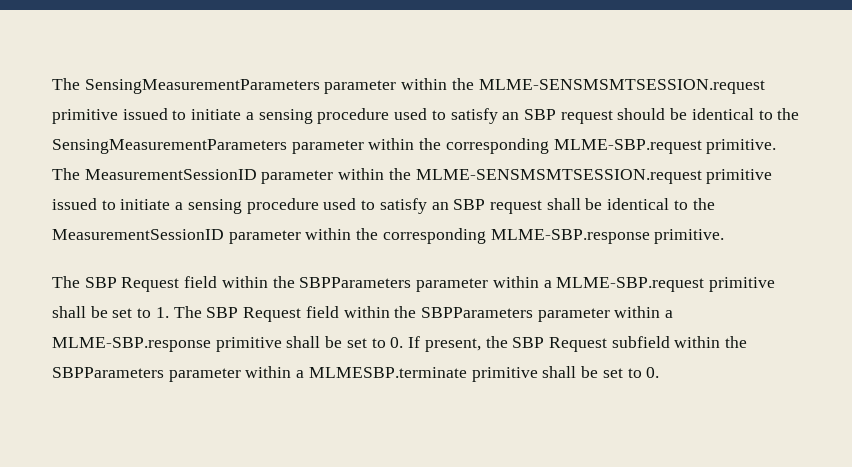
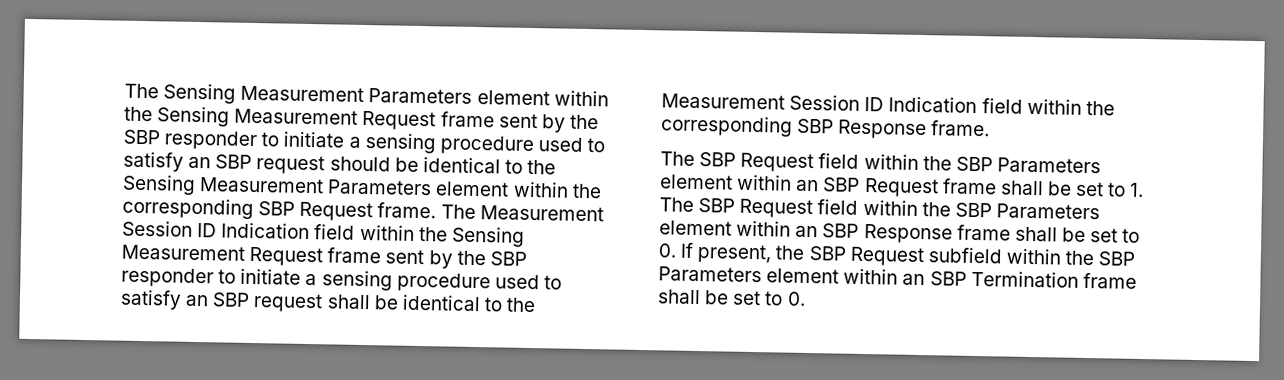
- The SensingMeasurementParameters parameter within the MLME-SENSMSMTSESSION.request primitive issued to initiate a sensing procedure used to satisfy an SBP request should be identical to the SensingMeasurementParameters parameter within the corresponding MLME-SBP.request primitive. The MeasurementSessionID parameter within the MLME-SENSMSMTSESSION.request primitive issued to initiate a sensing procedure used to satisfy an SBP request shall be identical to the MeasurementSessionID parameter within the corresponding MLME-SBP.response primitive.
- The SBP Request field within the SBPParameters parameter within a MLME-SBP.request primitive shall be set to 1. The SBP Request field within the SBPParameters parameter within a MLME-SBP.response primitive shall be set to 0. If present, the SBP Request subfield within the SBPParameters parameter within a MLMESBP.terminate primitive shall be set to 0.
+ The Sensing Measurement Parameters element within the Sensing Measurement Request frame sent by the SBP responder to initiate a sensing procedure used to satisfy an SBP request should be identical to the Sensing Measurement Parameters element within the corresponding SBP Request frame. The Measurement Session ID Indication field within the Sensing Measurement Request frame sent by the SBP responder to initiate a sensing procedure used to satisfy an SBP request shall be identical to the Measurement Session ID Indication field within the corresponding SBP Response frame.
+ The SBP Request field within the SBP Parameters element within an SBP Request frame shall be set to 1. The SBP Request field within the SBP Parameters element within an SBP Response frame shall be set to 0. If present, the SBP Request subfield within the SBP Parameters element within an SBP Termination frame shall be set to 0.

